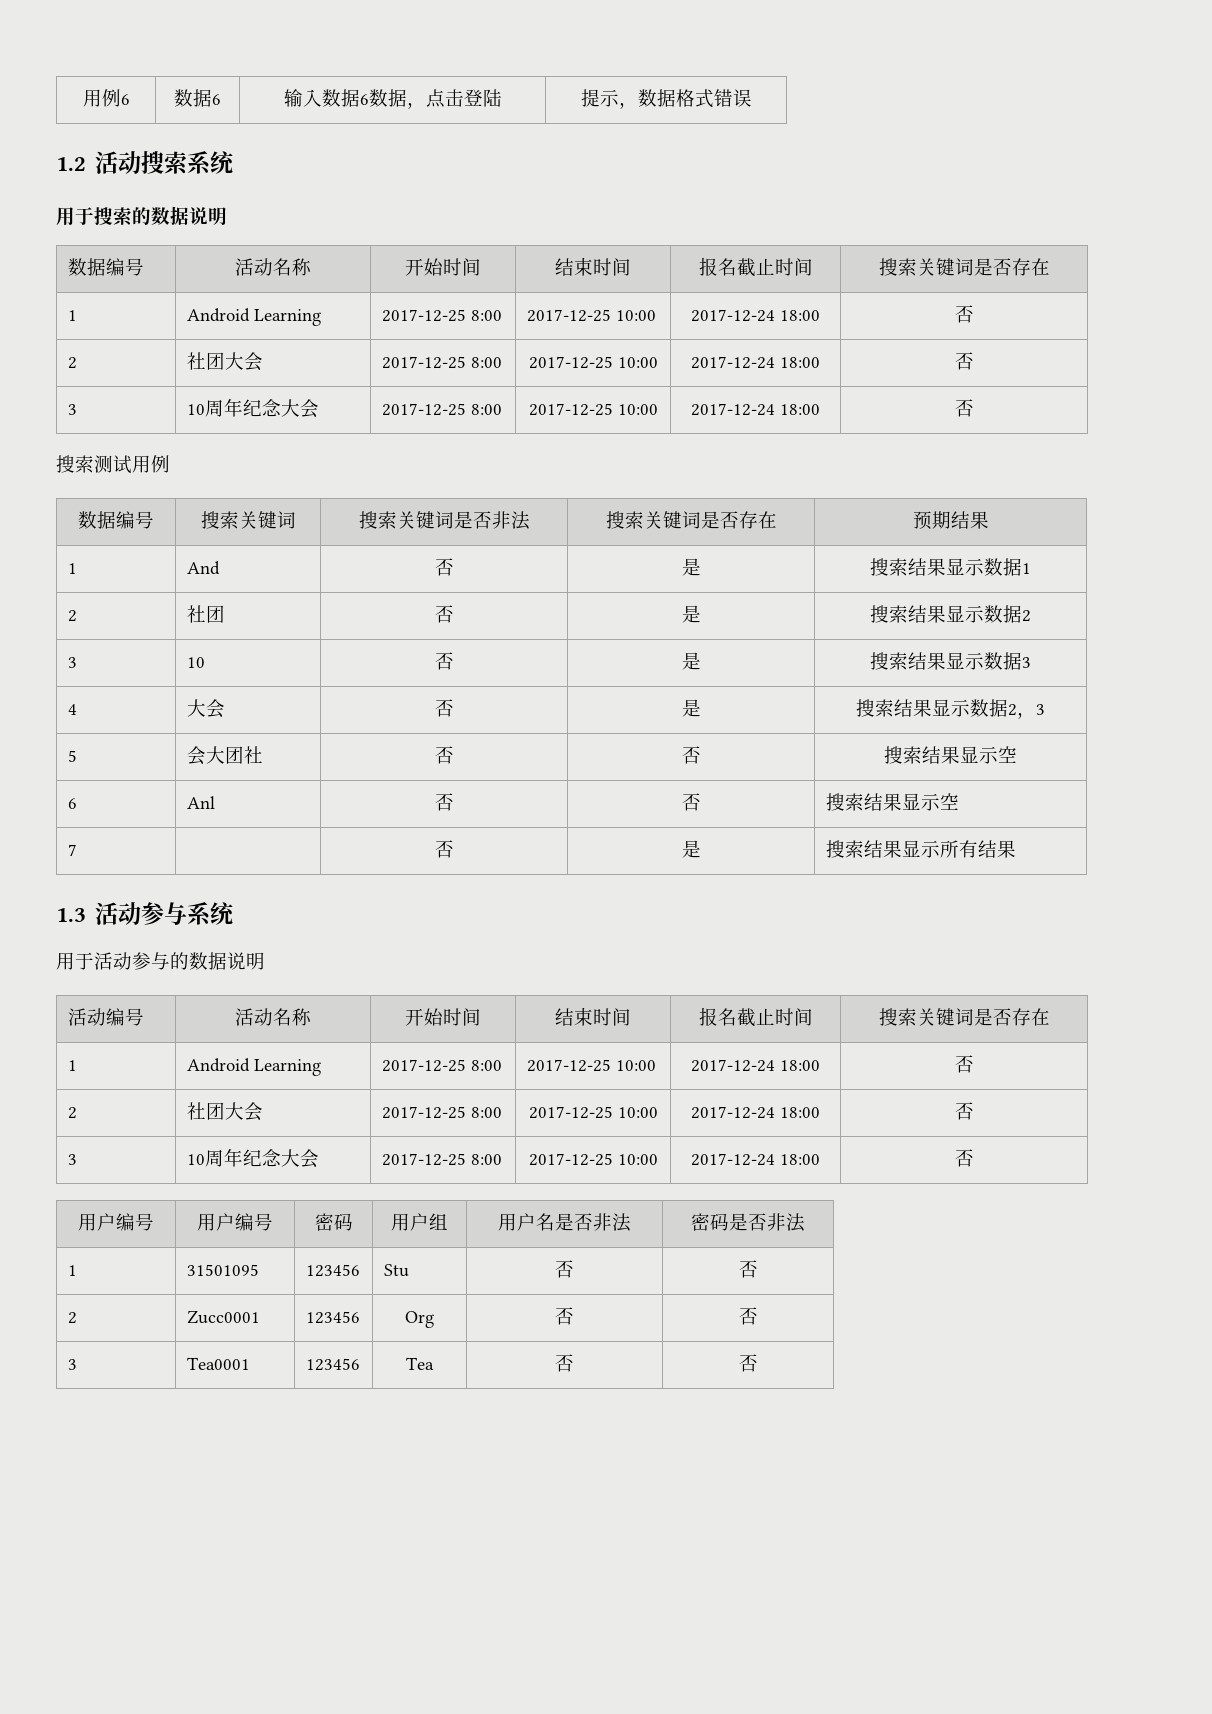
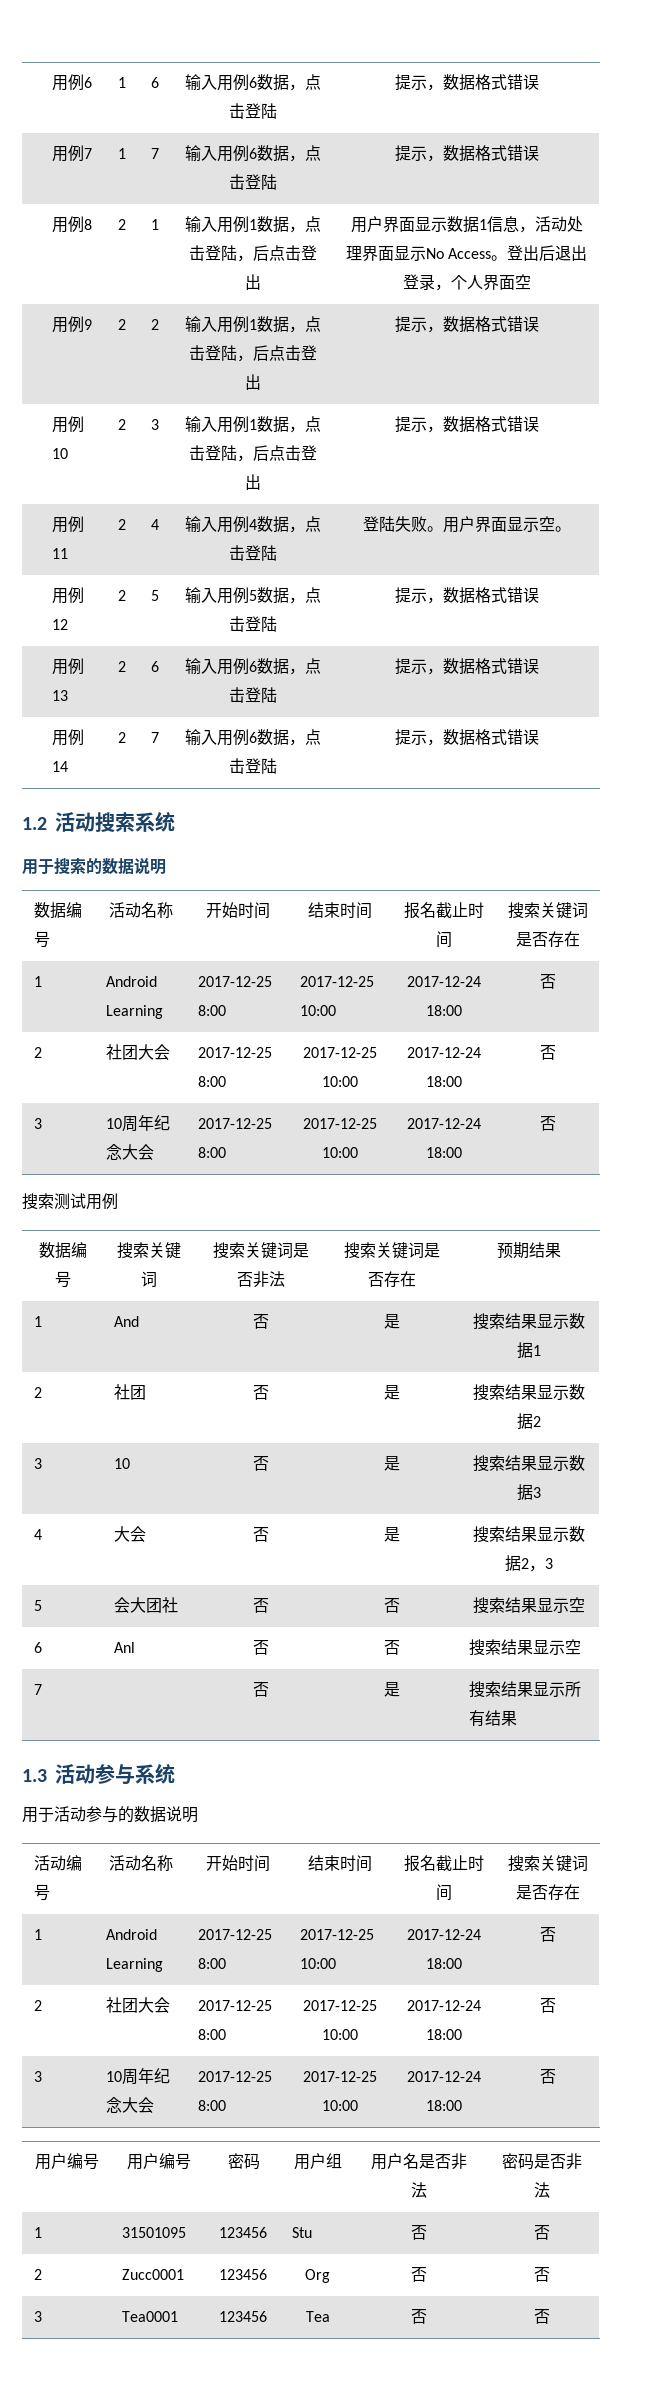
- 用例6 | 数据6 | 输入数据6数据，点击登陆 | 提示，数据格式错误
+ 用例6 | 1 | 6 | 输入用例6数据，点击登陆 | 提示，数据格式错误
+ 用例7 | 1 | 7 | 输入用例6数据，点击登陆 | 提示，数据格式错误
+ 用例8 | 2 | 1 | 输入用例1数据，点击登陆，后点击登出 | 用户界面显示数据1信息，活动处理界面显示No Access。登出后退出登录，个人界面空
+ 用例9 | 2 | 2 | 输入用例1数据，点击登陆，后点击登出 | 提示，数据格式错误
+ 用例10 | 2 | 3 | 输入用例1数据，点击登陆，后点击登出 | 提示，数据格式错误
+ 用例11 | 2 | 4 | 输入用例4数据，点击登陆 | 登陆失败。用户界面显示空。
+ 用例12 | 2 | 5 | 输入用例5数据，点击登陆 | 提示，数据格式错误
+ 用例13 | 2 | 6 | 输入用例6数据，点击登陆 | 提示，数据格式错误
+ 用例14 | 2 | 7 | 输入用例6数据，点击登陆 | 提示，数据格式错误

